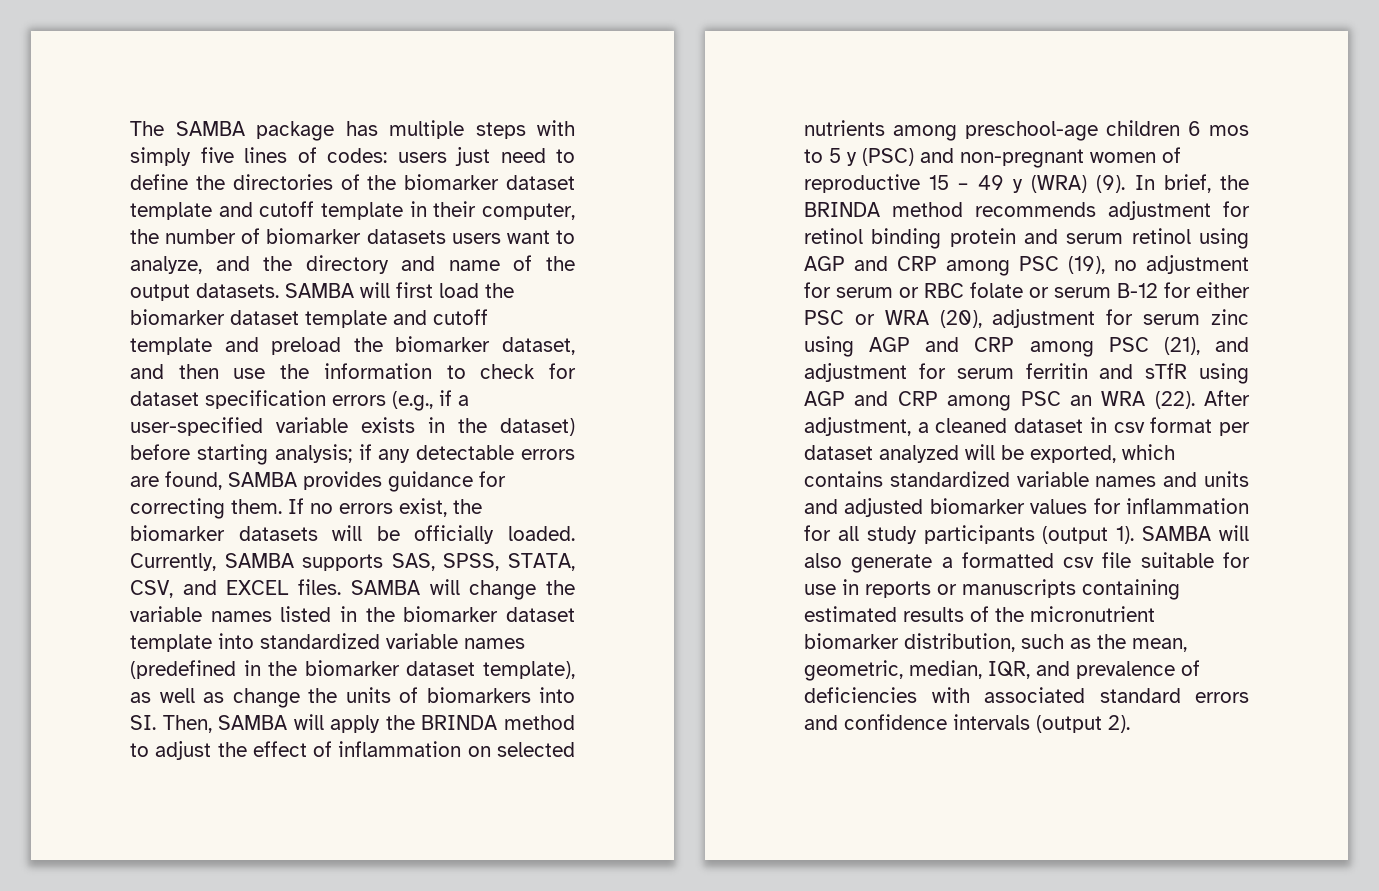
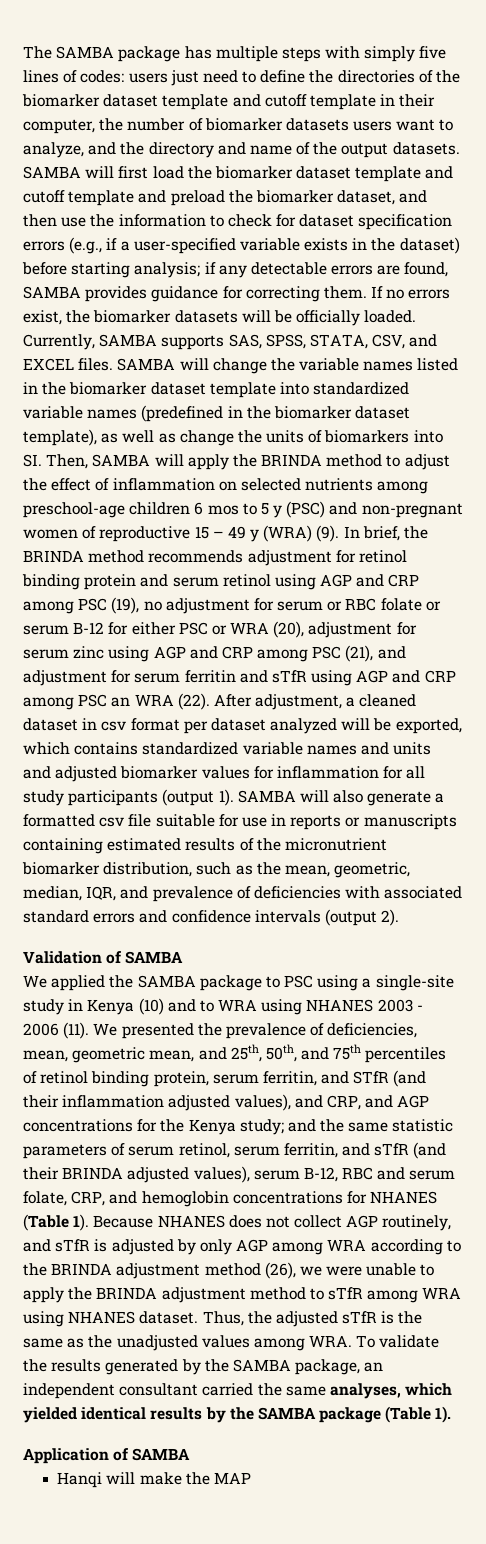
+ Validation of SAMBA
+ We applied the SAMBA package to PSC using a single-site study in Kenya (10) and to WRA using NHANES 2003 - 2006 (11). We presented the prevalence of deficiencies, mean, geometric mean, and 25th, 50th, and 75th percentiles of retinol binding protein, serum ferritin, and STfR (and their inflammation adjusted values), and CRP, and AGP concentrations for the Kenya study; and the same statistic parameters of serum retinol, serum ferritin, and sTfR (and their BRINDA adjusted values), serum B-12, RBC and serum folate, CRP, and hemoglobin concentrations for NHANES (Table 1). Because NHANES does not collect AGP routinely, and sTfR is adjusted by only AGP among WRA according to the BRINDA adjustment method (26), we were unable to apply the BRINDA adjustment method to sTfR among WRA using NHANES dataset. Thus, the adjusted sTfR is the same as the unadjusted values among WRA. To validate the results generated by the SAMBA package, an independent consultant carried the same analyses, which yielded identical results by the SAMBA package (Table 1).
+ Application of SAMBA
+ Hanqi will make the MAP

